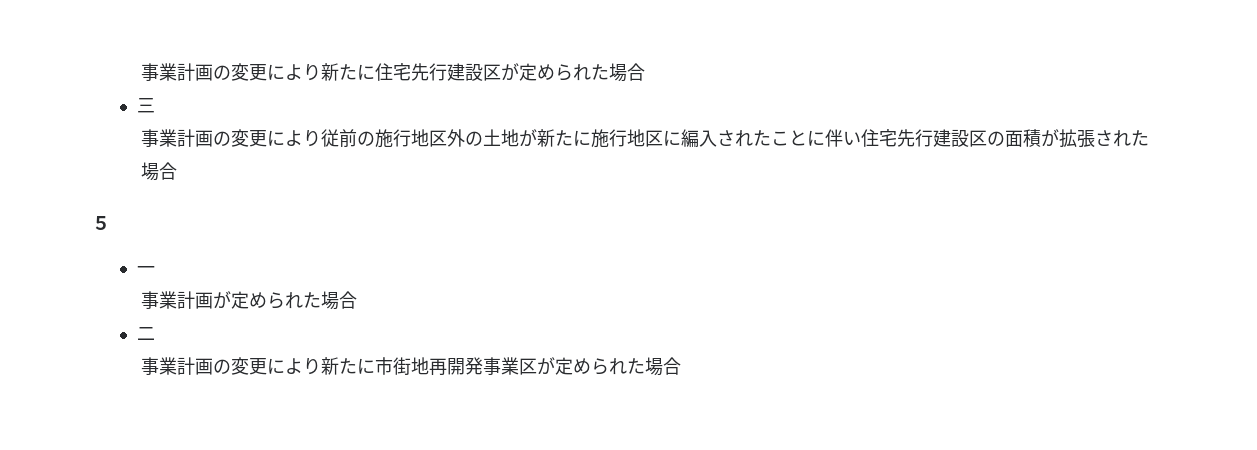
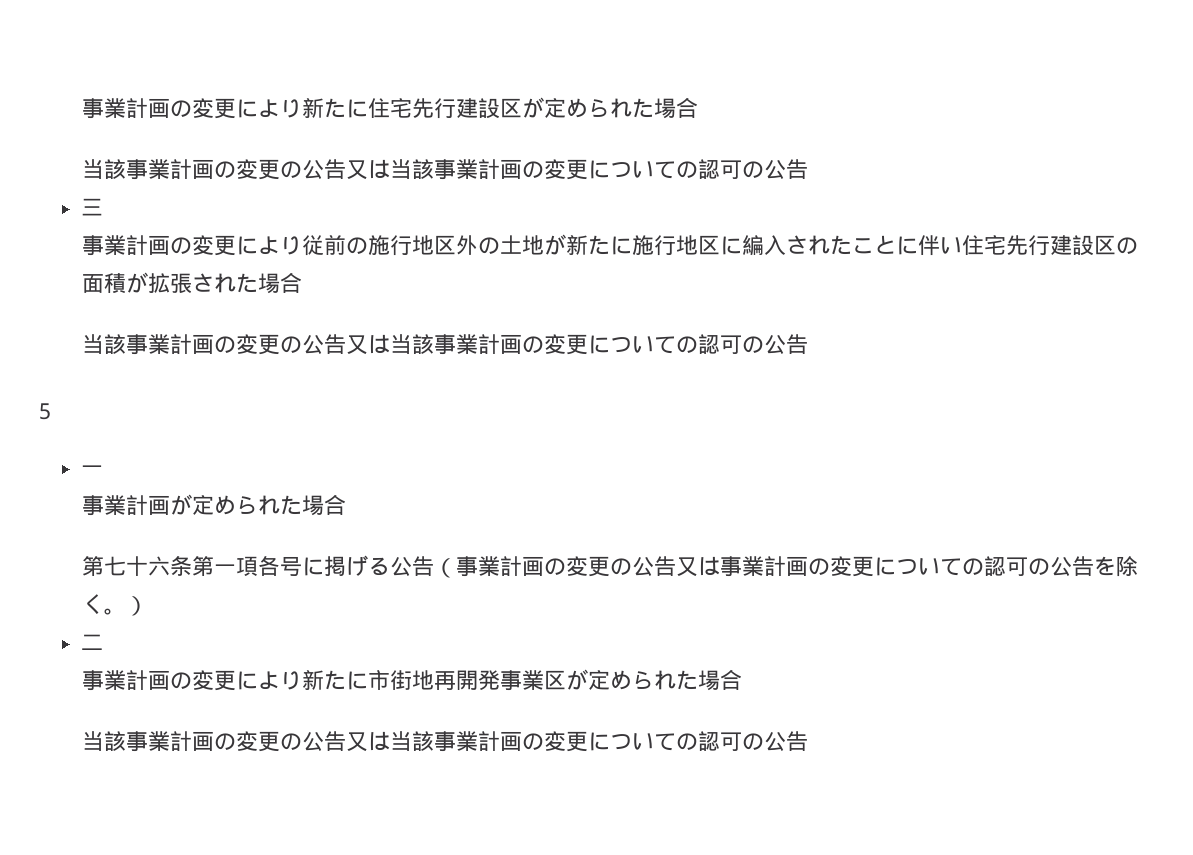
  事業計画の変更により新たに住宅先行建設区が定められた場合
+ 当該事業計画の変更の公告又は当該事業計画の変更についての認可の公告
  事業計画の変更により従前の施行地区外の土地が新たに施行地区に編入されたことに伴い住宅先行建設区の面積が拡張された場合
+ 当該事業計画の変更の公告又は当該事業計画の変更についての認可の公告
+ 第七十六条第一項各号に掲げる公告（事業計画の変更の公告又は事業計画の変更についての認可の公告を除く。）
  事業計画の変更により新たに市街地再開発事業区が定められた場合
+ 当該事業計画の変更の公告又は当該事業計画の変更についての認可の公告

